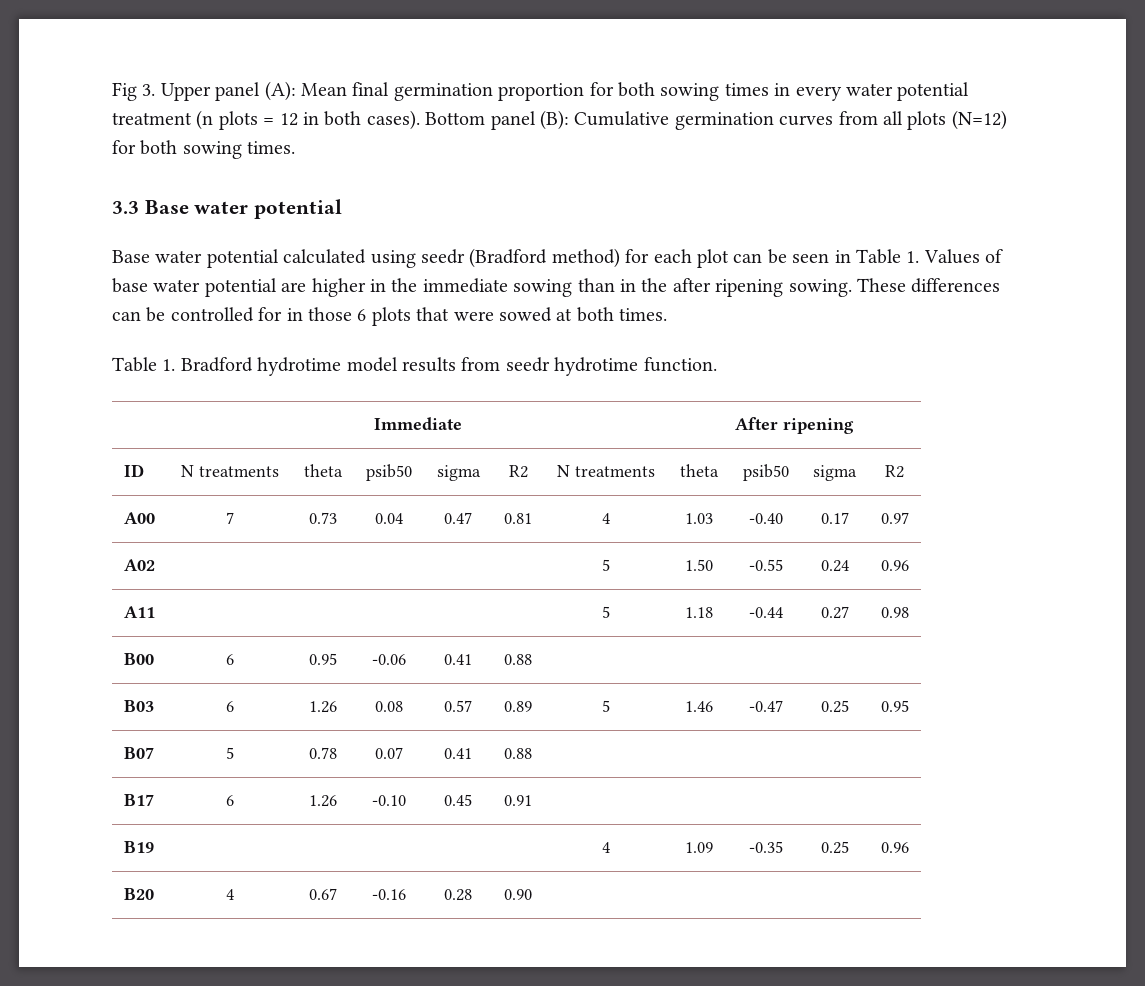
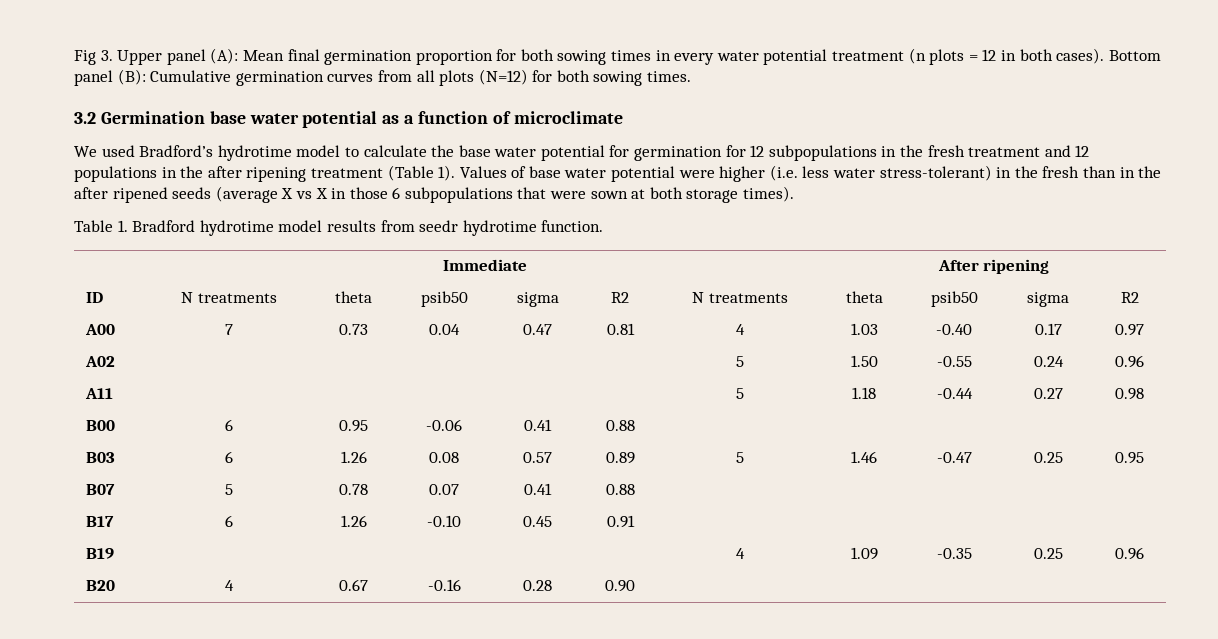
- 3.3 Base water potential
- Base water potential calculated using seedr (Bradford method) for each plot can be seen in Table 1. Values of base water potential are higher in the immediate sowing than in the after ripening sowing. These differences can be controlled for in those 6 plots that were sowed at both times.
+ 3.2 Germination base water potential as a function of microclimate
+ We used Bradford’s hydrotime model to calculate the base water potential for germination for 12 subpopulations in the fresh treatment and 12 populations in the after ripening treatment (Table 1). Values of base water potential were higher (i.e. less water stress-tolerant) in the fresh than in the after ripened seeds (average X vs X in those 6 subpopulations that were sown at both storage times).

